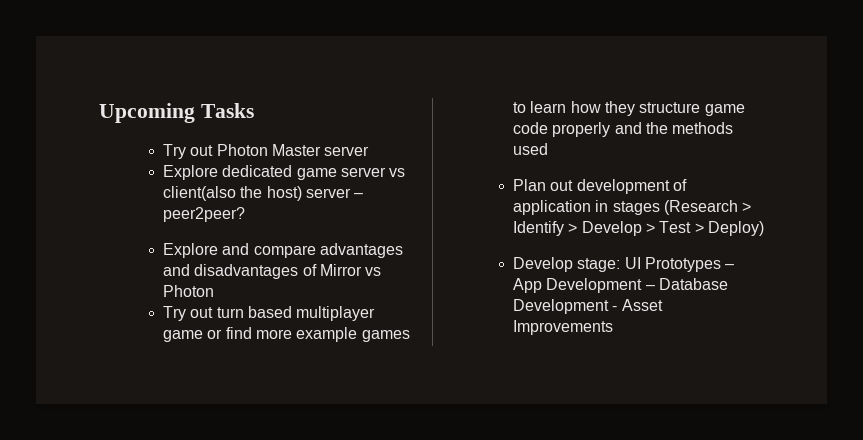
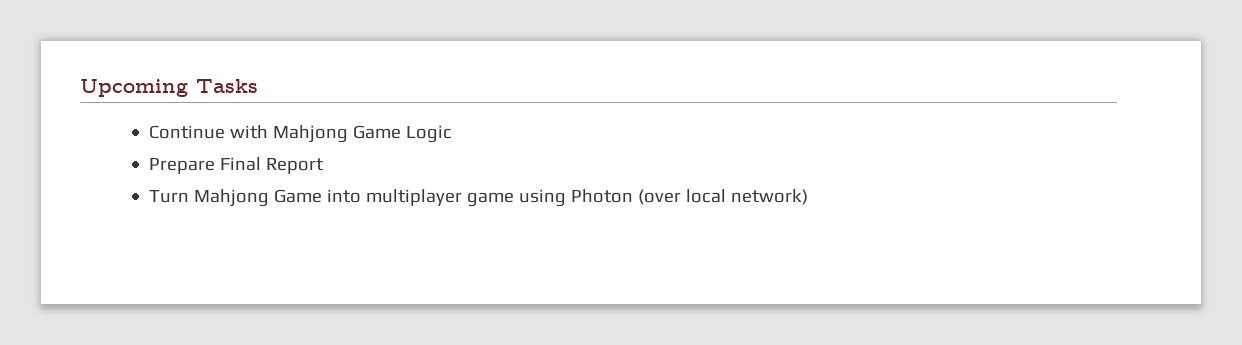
- Try out Photon Master server
- Explore dedicated game server vs client(also the host) server – peer2peer?
- Explore and compare advantages and disadvantages of Mirror vs Photon
- Try out turn based multiplayer game or find more example games to learn how they structure game code properly and the methods used
- Plan out development of application in stages (Research > Identify > Develop > Test > Deploy)
- Develop stage: UI Prototypes – App Development – Database Development - Asset Improvements
+ Continue with Mahjong Game Logic
+ Prepare Final Report
+ Turn Mahjong Game into multiplayer game using Photon (over local network)

